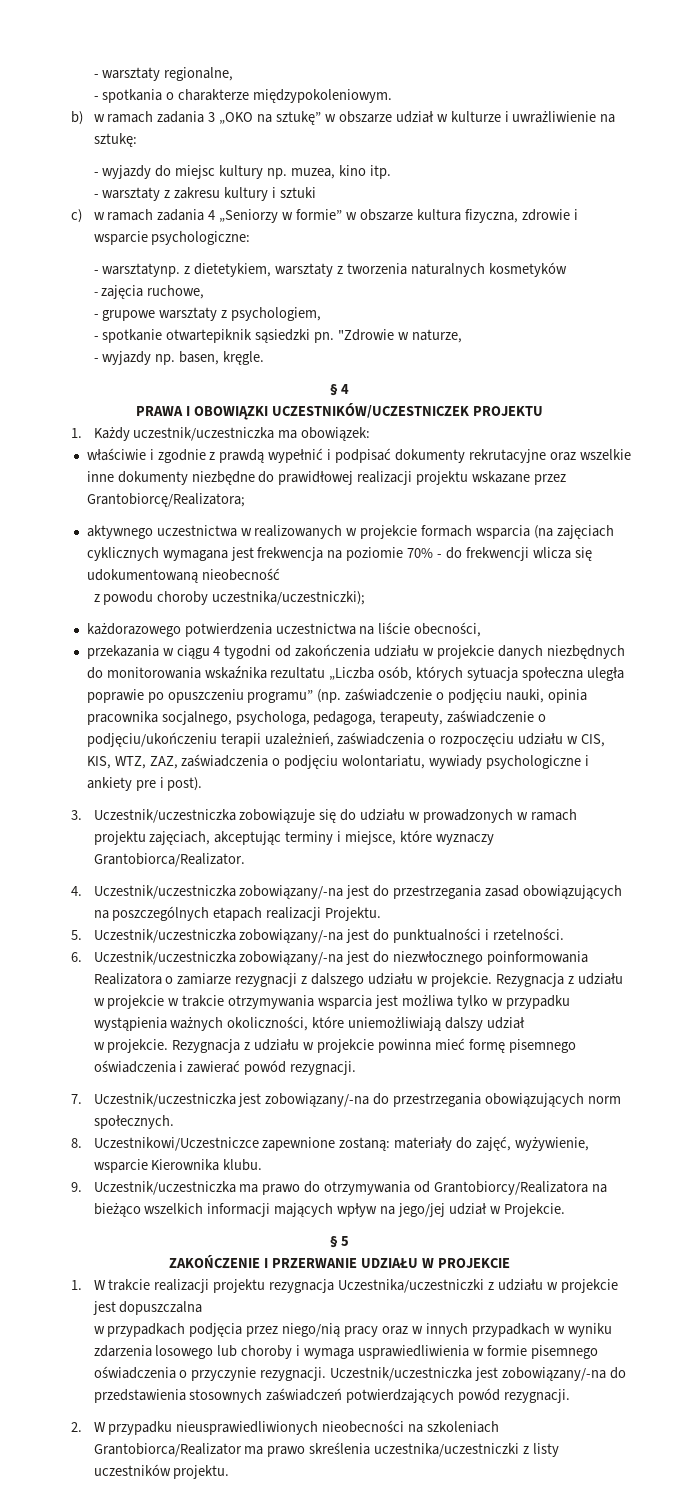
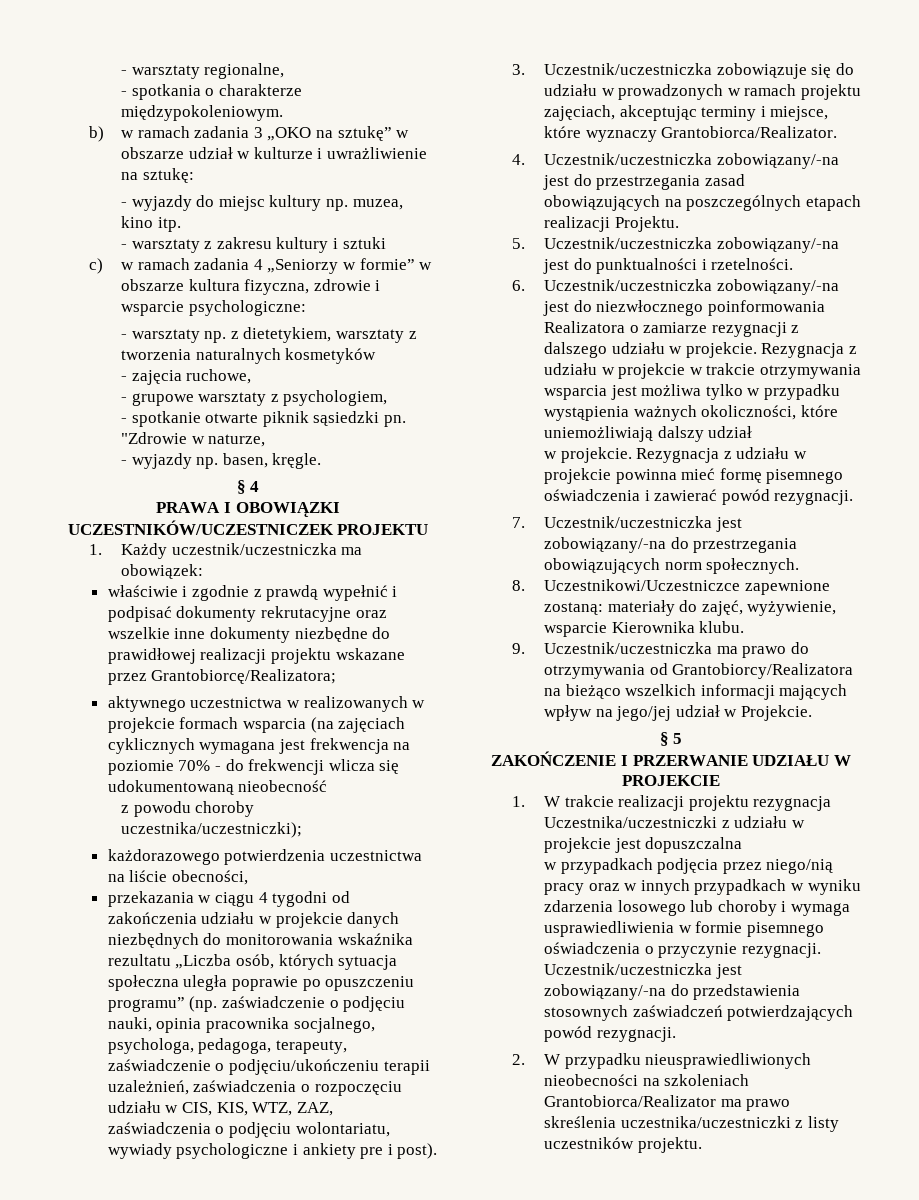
- - warsztatynp. z dietetykiem, warsztaty z tworzenia naturalnych kosmetyków
+ - warsztaty np. z dietetykiem, warsztaty z tworzenia naturalnych kosmetyków
- - spotkanie otwartepiknik sąsiedzki pn.
+ - spotkanie otwarte piknik sąsiedzki pn.

